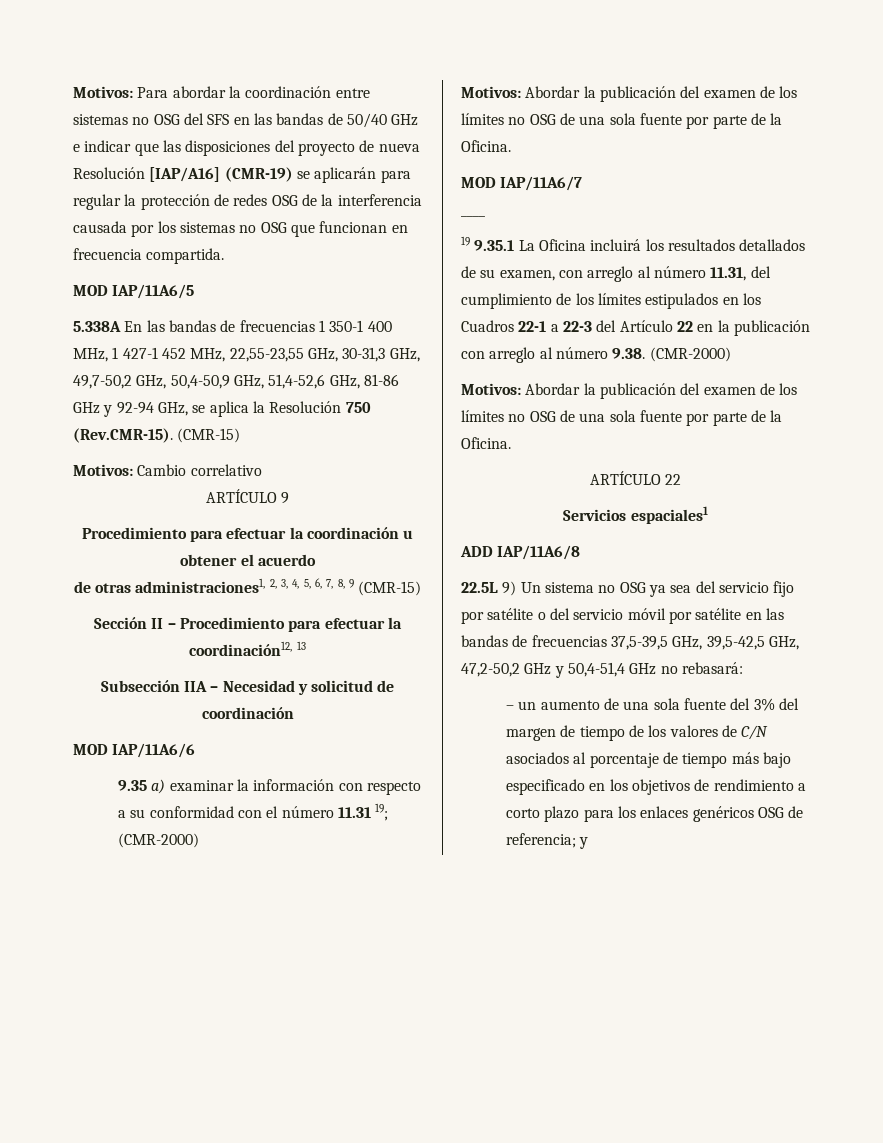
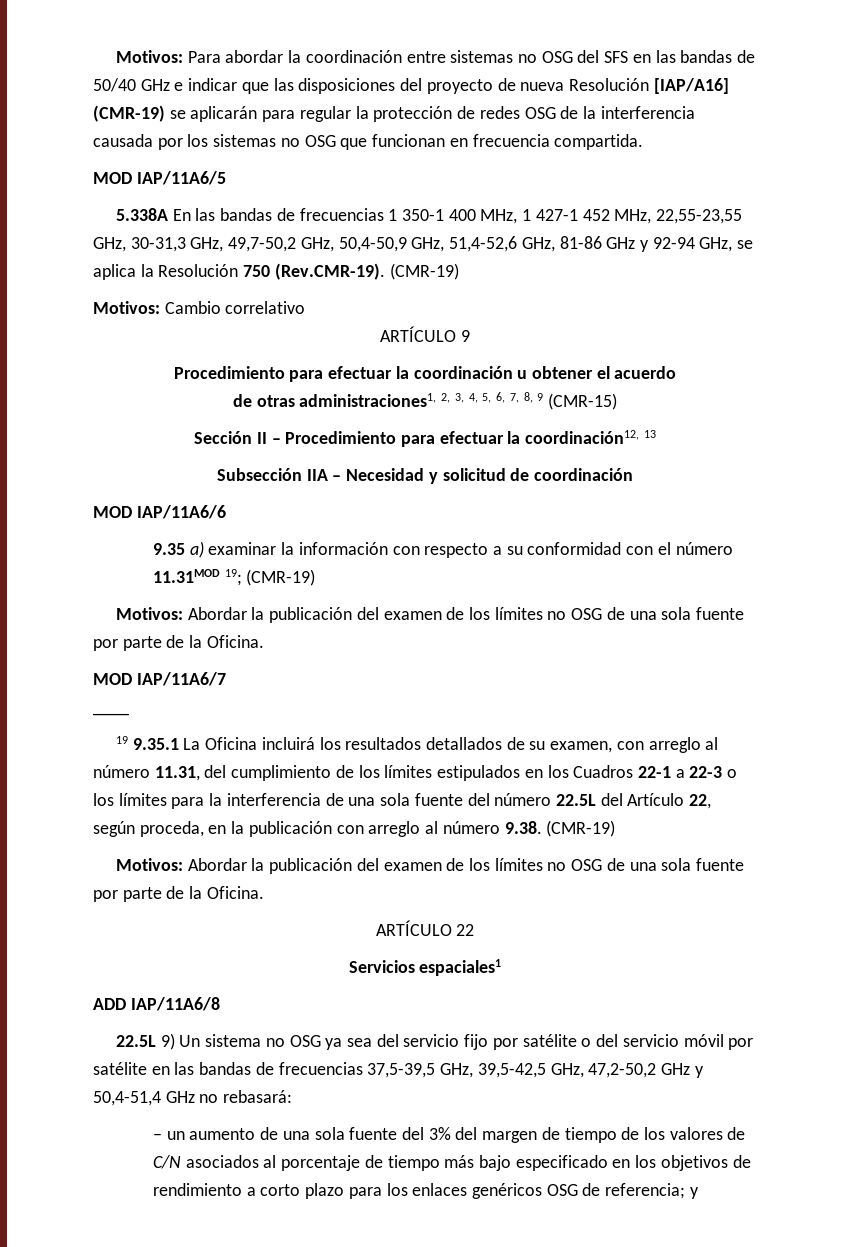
- 5.338A En las bandas de frecuencias 1 350-1 400 MHz, 1 427-1 452 MHz, 22,55-23,55 GHz, 30-31,3 GHz, 49,7-50,2 GHz, 50,4-50,9 GHz, 51,4-52,6 GHz, 81-86 GHz y 92-94 GHz, se aplica la Resolución 750 (Rev.CMR-15). (CMR-15)
+ 5.338A En las bandas de frecuencias 1 350-1 400 MHz, 1 427-1 452 MHz, 22,55-23,55 GHz, 30-31,3 GHz, 49,7-50,2 GHz, 50,4-50,9 GHz, 51,4-52,6 GHz, 81-86 GHz y 92-94 GHz, se aplica la Resolución 750 (Rev.CMR-19). (CMR-19)
- 9.35 a) examinar la información con respecto a su conformidad con el número 11.31 19; (CMR-2000)
+ 9.35 a) examinar la información con respecto a su conformidad con el número 11.31MOD 19; (CMR-19)
- 19 9.35.1 La Oficina incluirá los resultados detallados de su examen, con arreglo al número 11.31, del cumplimiento de los límites estipulados en los Cuadros 22-1 a 22-3 del Artículo 22 en la publicación con arreglo al número 9.38. (CMR-2000)
+ 19 9.35.1 La Oficina incluirá los resultados detallados de su examen, con arreglo al número 11.31, del cumplimiento de los límites estipulados en los Cuadros 22-1 a 22-3 o los límites para la interferencia de una sola fuente del número 22.5L del Artículo 22, según proceda, en la publicación con arreglo al número 9.38. (CMR-19)

